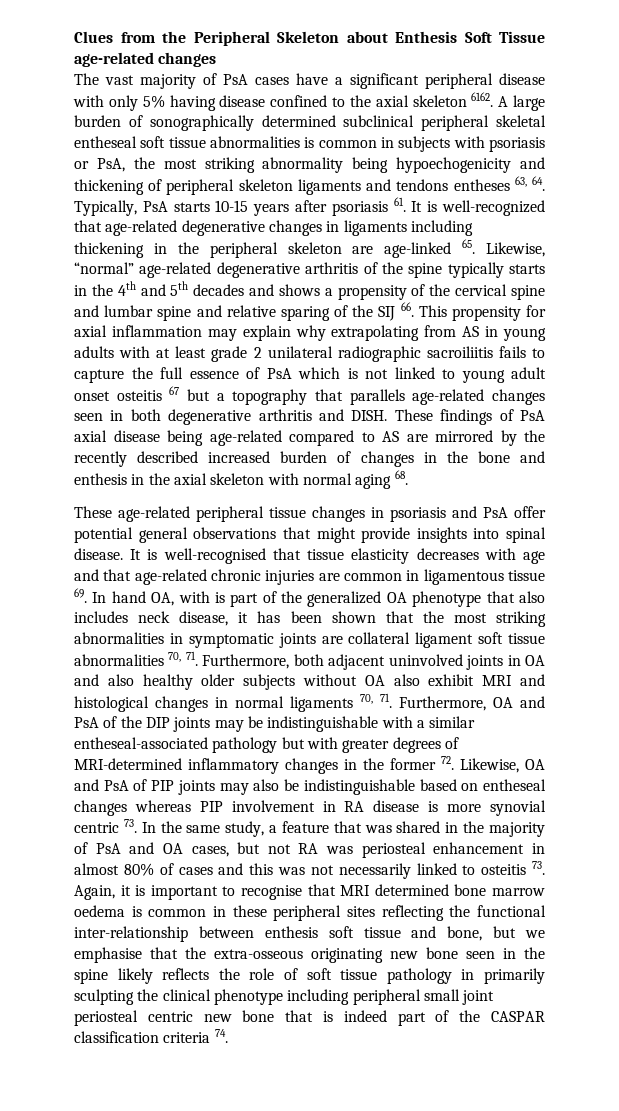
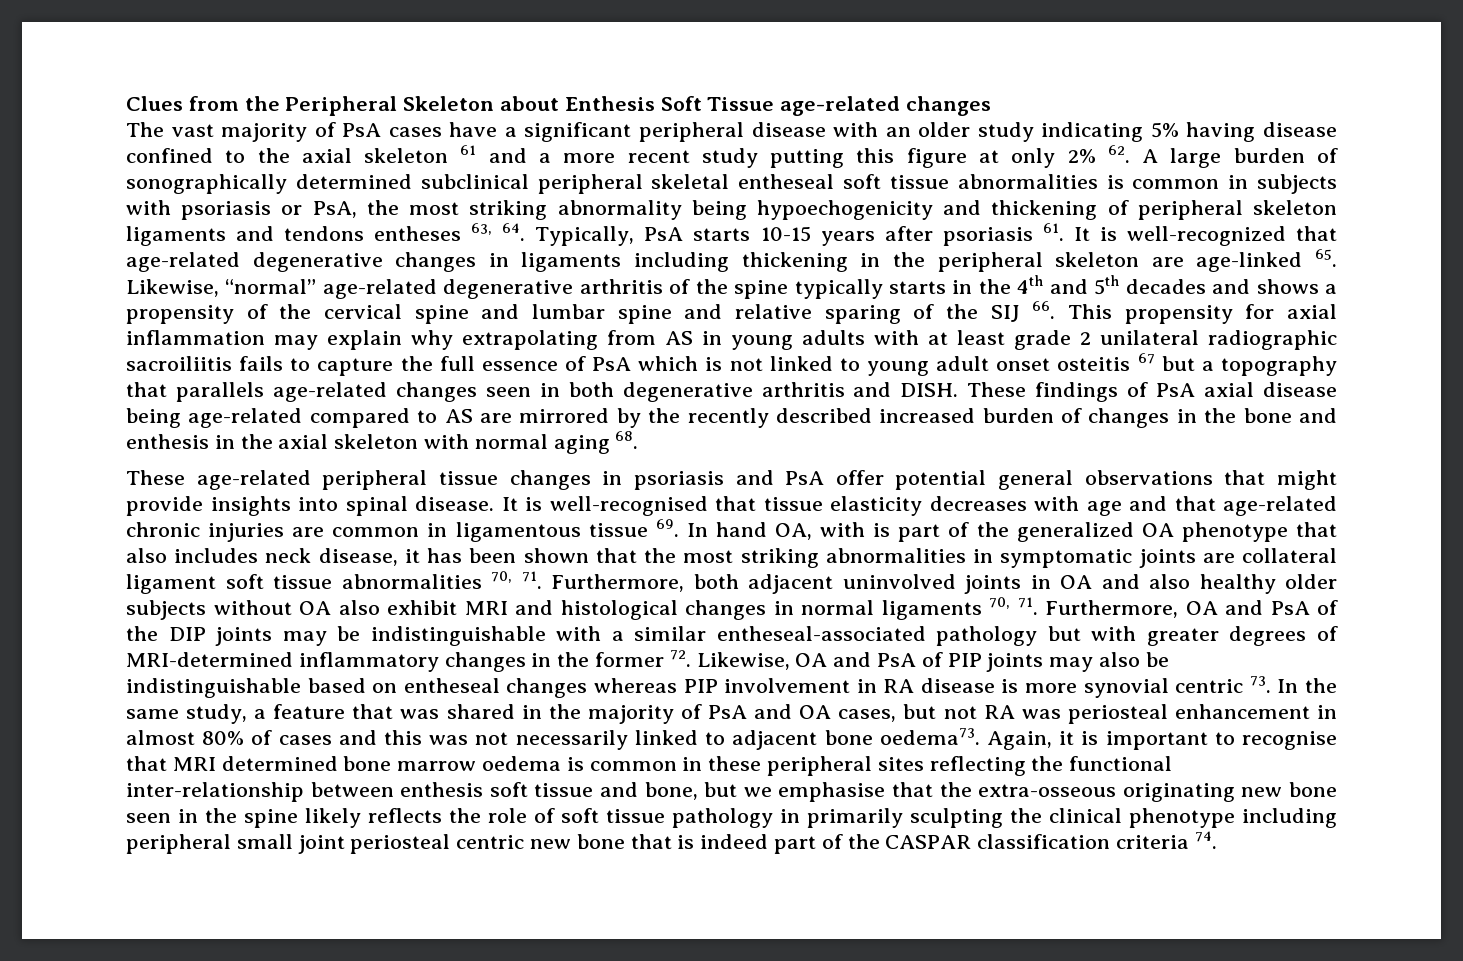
- The vast majority of PsA cases have a significant peripheral disease with only 5% having disease confined to the axial skeleton 6162. A large burden of sonographically determined subclinical peripheral skeletal entheseal soft tissue abnormalities is common in subjects with psoriasis or PsA, the most striking abnormality being hypoechogenicity and thickening of peripheral skeleton ligaments and tendons entheses 63, 64. Typically, PsA starts 10-15 years after psoriasis 61. It is well-recognized that age-related degenerative changes in ligaments including thickening in the peripheral skeleton are age-linked 65. Likewise, “normal” age-related degenerative arthritis of the spine typically starts in the 4th and 5th decades and shows a propensity of the cervical spine and lumbar spine and relative sparing of the SIJ 66. This propensity for axial inflammation may explain why extrapolating from AS in young adults with at least grade 2 unilateral radiographic sacroiliitis fails to capture the full essence of PsA which is not linked to young adult onset osteitis 67 but a topography that parallels age-related changes seen in both degenerative arthritis and DISH.
+ The vast majority of PsA cases have a significant peripheral disease with an older study indicating 5% having disease confined to the axial skeleton 61 and a more recent study putting this figure at only 2% 62. A large burden of sonographically determined subclinical peripheral skeletal entheseal soft tissue abnormalities is common in subjects with psoriasis or PsA, the most striking abnormality being hypoechogenicity and thickening of peripheral skeleton ligaments and tendons entheses 63, 64. Typically, PsA starts 10-15 years after psoriasis 61. It is well-recognized that age-related degenerative changes in ligaments including thickening in the peripheral skeleton are age-linked 65. Likewise, “normal” age-related degenerative arthritis of the spine typically starts in the 4th and 5th decades and shows a propensity of the cervical spine and lumbar spine and relative sparing of the SIJ 66. This propensity for axial inflammation may explain why extrapolating from AS in young adults with at least grade 2 unilateral radiographic sacroiliitis fails to capture the full essence of PsA which is not linked to young adult onset osteitis 67 but a topography that parallels age-related changes seen in both degenerative arthritis and DISH.
- It is well-recognised that tissue elasticity decreases with age and that age-related chronic injuries are common in ligamentous tissue 69. In hand OA, with is part of the generalized OA phenotype that also includes neck disease, it has been shown that the most striking abnormalities in symptomatic joints are collateral ligament soft tissue abnormalities 70, 71. Furthermore, both adjacent uninvolved joints in OA and also healthy older subjects without OA also exhibit MRI and histological changes in normal ligaments 70, 71. Furthermore, OA and PsA of the DIP joints may be indistinguishable with a similar entheseal-associated pathology but with greater degrees of MRI-determined inflammatory changes in the former 72. Likewise, OA and PsA of PIP joints may also be indistinguishable based on entheseal changes whereas PIP involvement in RA disease is more synovial centric 73. In the same study, a feature that was shared in the majority of PsA and OA cases, but not RA was periosteal enhancement in almost 80% of cases and this was not necessarily linked to osteitis 73. Again, it is important to recognise that MRI determined bone marrow oedema is common in these peripheral sites reflecting the functional inter-relationship between enthesis soft tissue and bone, but we emphasise that the extra-osseous originating new bone seen in the spine likely reflects the role of soft tissue pathology in primarily sculpting the clinical phenotype including peripheral small joint periosteal centric new bone that is indeed part of the CASPAR classification criteria 74.
+ It is well-recognised that tissue elasticity decreases with age and that age-related chronic injuries are common in ligamentous tissue 69. In hand OA, with is part of the generalized OA phenotype that also includes neck disease, it has been shown that the most striking abnormalities in symptomatic joints are collateral ligament soft tissue abnormalities 70, 71. Furthermore, both adjacent uninvolved joints in OA and also healthy older subjects without OA also exhibit MRI and histological changes in normal ligaments 70, 71. Furthermore, OA and PsA of the DIP joints may be indistinguishable with a similar entheseal-associated pathology but with greater degrees of MRI-determined inflammatory changes in the former 72. Likewise, OA and PsA of PIP joints may also be indistinguishable based on entheseal changes whereas PIP involvement in RA disease is more synovial centric 73. In the same study, a feature that was shared in the majority of PsA and OA cases, but not RA was periosteal enhancement in almost 80% of cases and this was not necessarily linked to adjacent bone oedema73. Again, it is important to recognise that MRI determined bone marrow oedema is common in these peripheral sites reflecting the functional inter-relationship between enthesis soft tissue and bone, but we emphasise that the extra-osseous originating new bone seen in the spine likely reflects the role of soft tissue pathology in primarily sculpting the clinical phenotype including peripheral small joint periosteal centric new bone that is indeed part of the CASPAR classification criteria 74.

